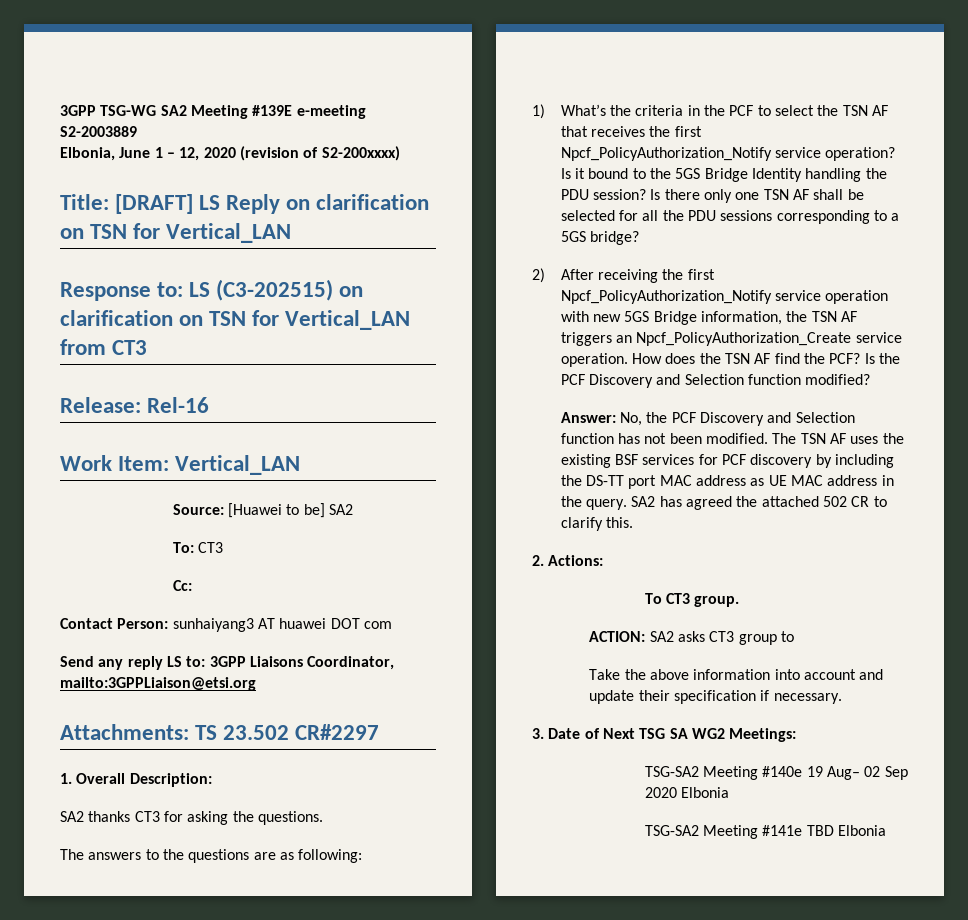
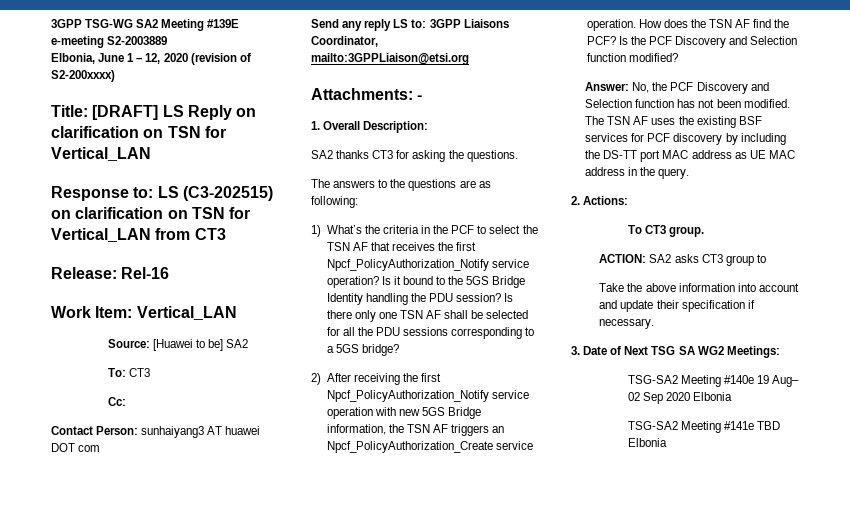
- Attachments: TS 23.502 CR#2297
+ Attachments: -
- SA2 has agreed the attached 502 CR to clarify this.

